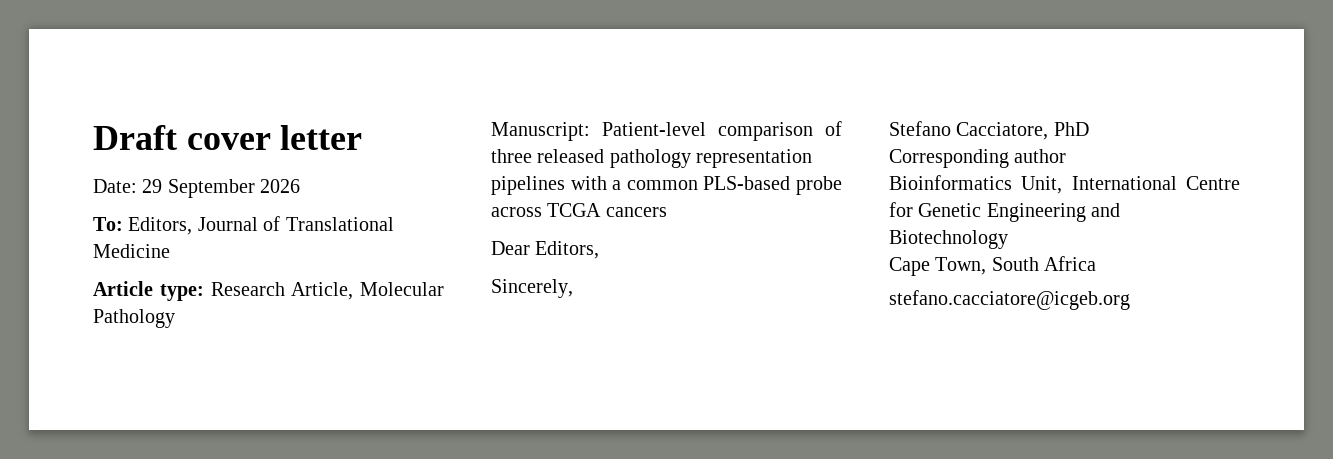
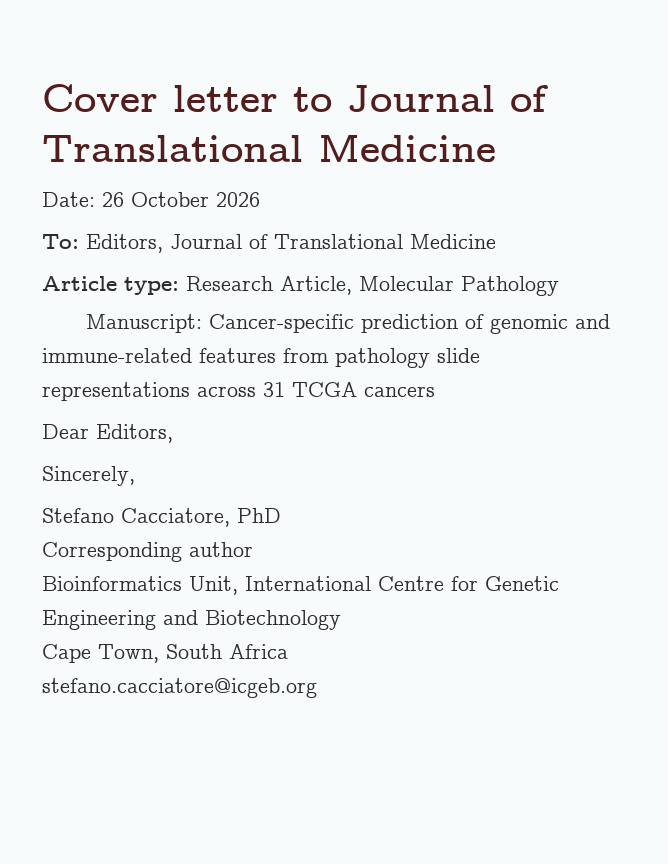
- Draft cover letter
+ Cover letter to Journal of Translational Medicine
- Date: 29 September 2026
+ Date: 26 October 2026
- Manuscript: Patient-level comparison of three released pathology representation pipelines with a common PLS-based probe across TCGA cancers
+ Manuscript: Cancer-specific prediction of genomic and immune-related features from pathology slide representations across 31 TCGA cancers

